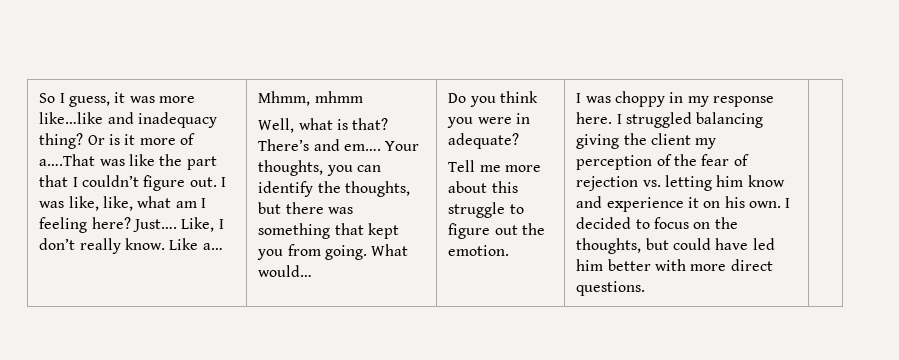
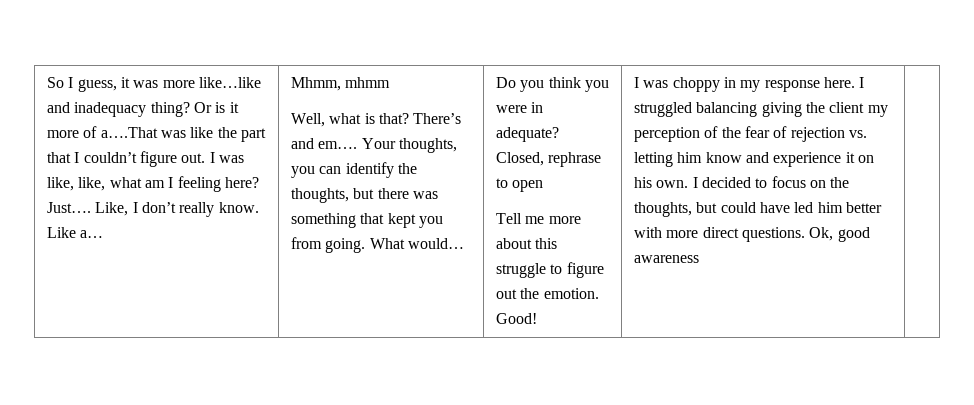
+ Closed, rephrase to open
+ Good!
+ Ok, good awareness

